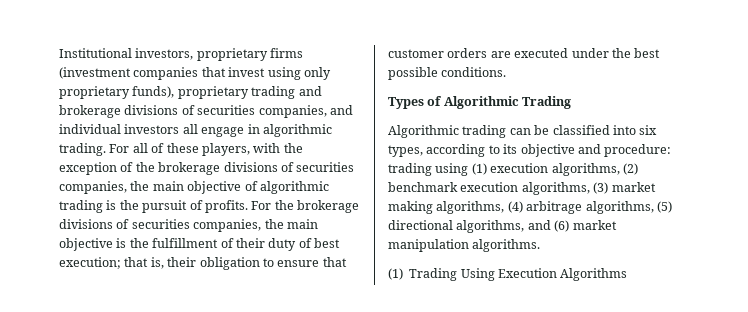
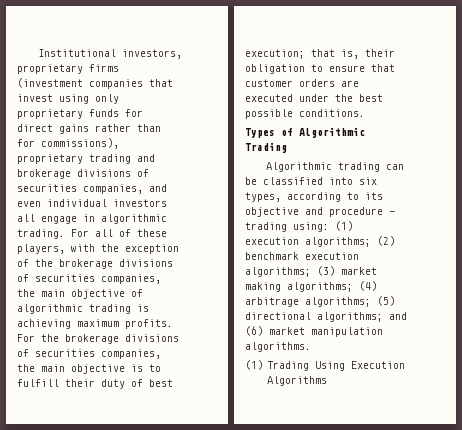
- Institutional investors, proprietary firms (investment companies that invest using only proprietary funds), proprietary trading and brokerage divisions of securities companies, and individual investors all engage in algorithmic trading.
+ Institutional investors, proprietary firms (investment companies that invest using only proprietary funds for direct gains rather than for commissions), proprietary trading and brokerage divisions of securities companies, and even individual investors all engage in algorithmic trading.
- For all of these players, with the exception of the brokerage divisions of securities companies, the main objective of algorithmic trading is the pursuit of profits.
+ For all of these players, with the exception of the brokerage divisions of securities companies, the main objective of algorithmic trading is achieving maximum profits.
- For the brokerage divisions of securities companies, the main objective is the fulfillment of their duty of best execution; that is, their obligation to ensure that customer orders are executed under the best possible conditions.
+ For the brokerage divisions of securities companies, the main objective is to fulfill their duty of best execution; that is, their obligation to ensure that customer orders are executed under the best possible conditions.
- Algorithmic trading can be classified into six types, according to its objective and procedure: trading using (1) execution algorithms, (2) benchmark execution algorithms, (3) market making algorithms, (4) arbitrage algorithms, (5) directional algorithms, and (6) market manipulation algorithms.
+ Algorithmic trading can be classified into six types, according to its objective and procedure — trading using: (1) execution algorithms; (2) benchmark execution algorithms; (3) market making algorithms; (4) arbitrage algorithms; (5) directional algorithms; and (6) market manipulation algorithms.

